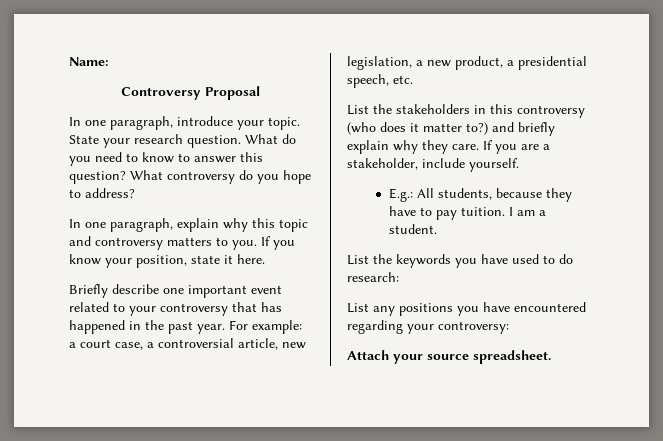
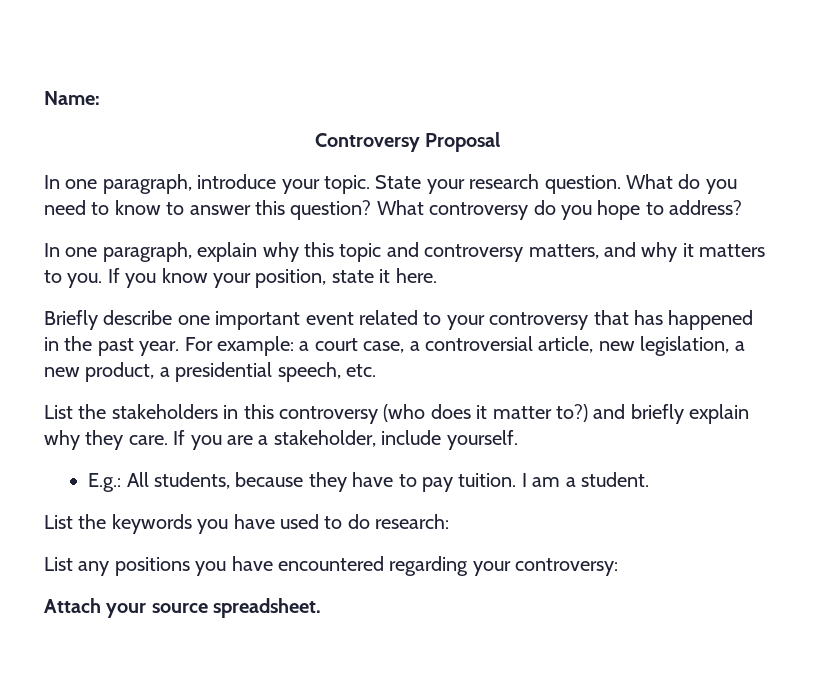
- In one paragraph, explain why this topic and controversy matters to you.
+ In one paragraph, explain why this topic and controversy matters, and why it matters to you.

